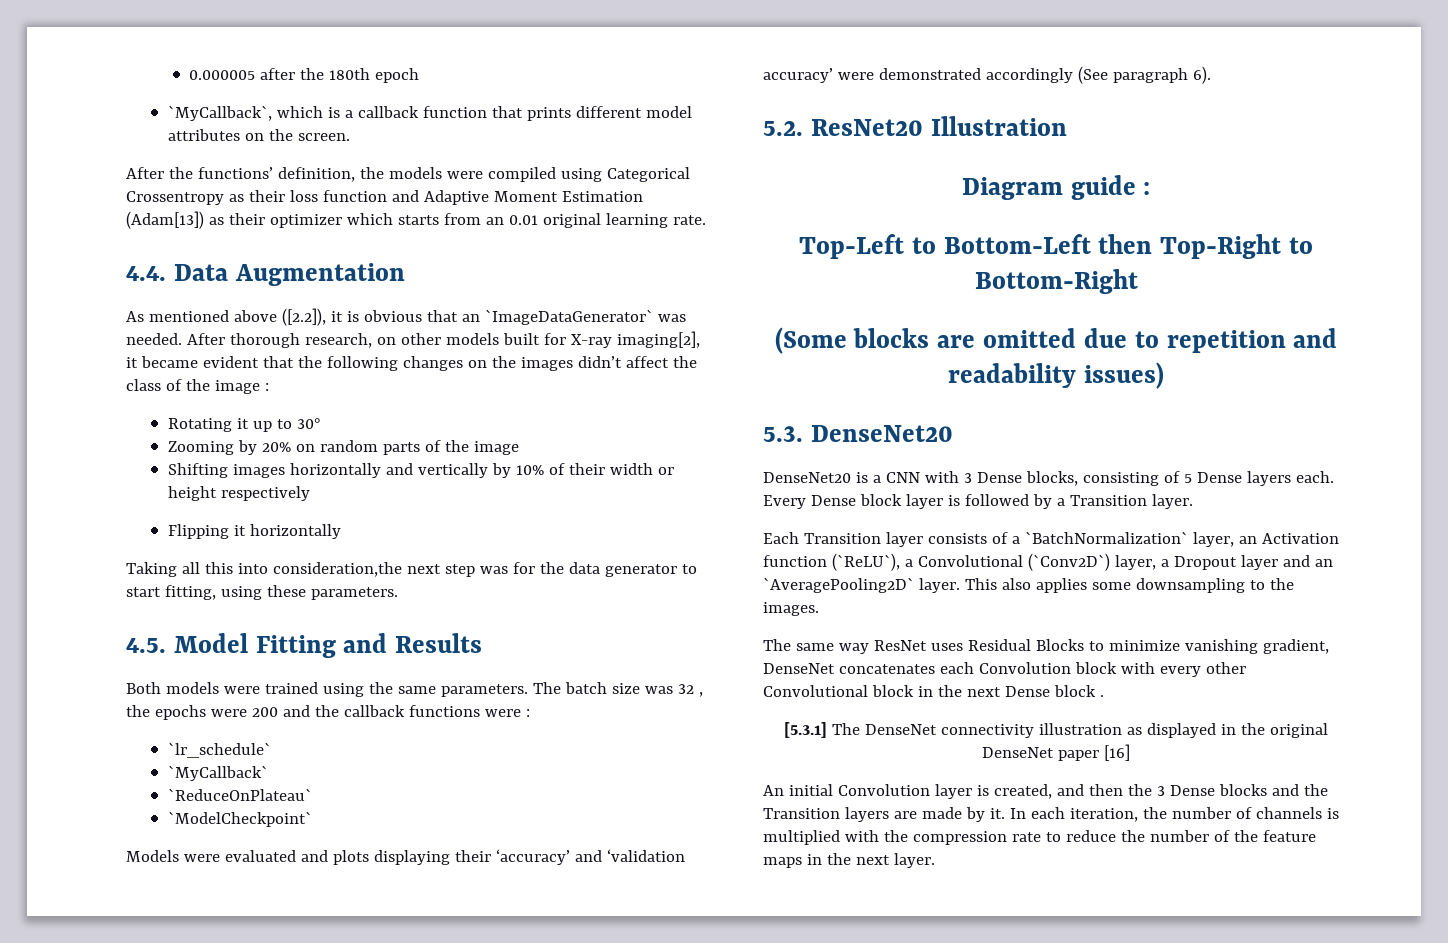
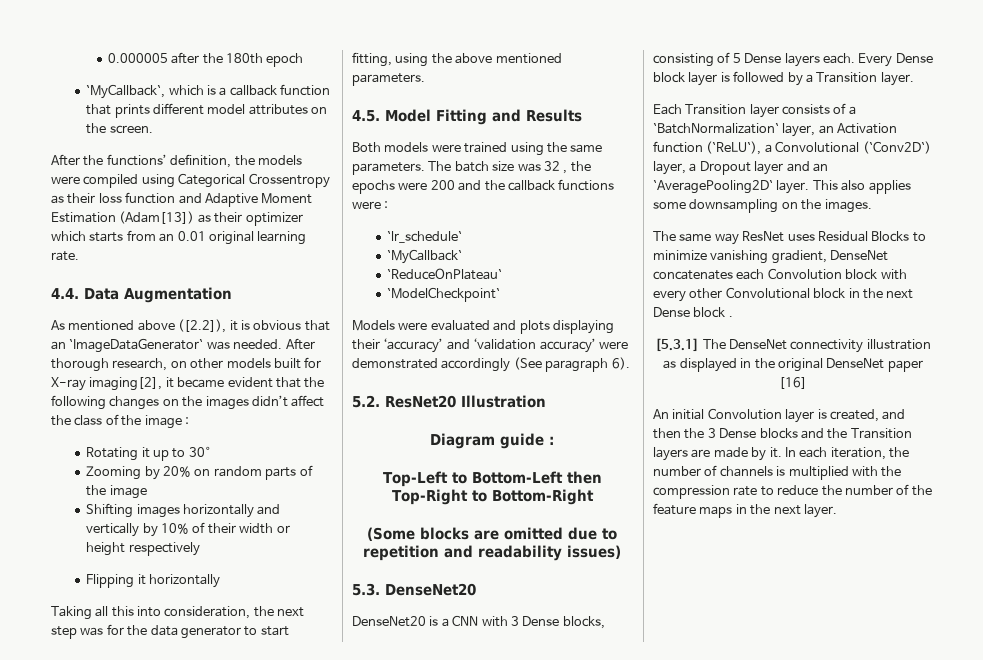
- Taking all this into consideration,the next step was for the data generator to start fitting, using these parameters.
+ Taking all this into consideration, the next step was for the data generator to start fitting, using the above mentioned parameters.
- This also applies some downsampling to the images.
+ This also applies some downsampling on the images.

